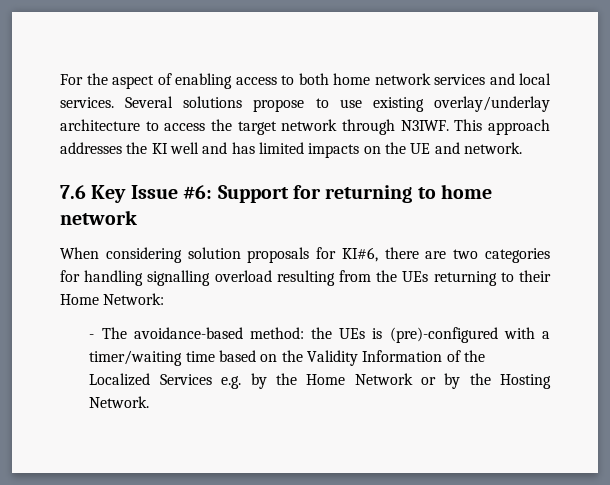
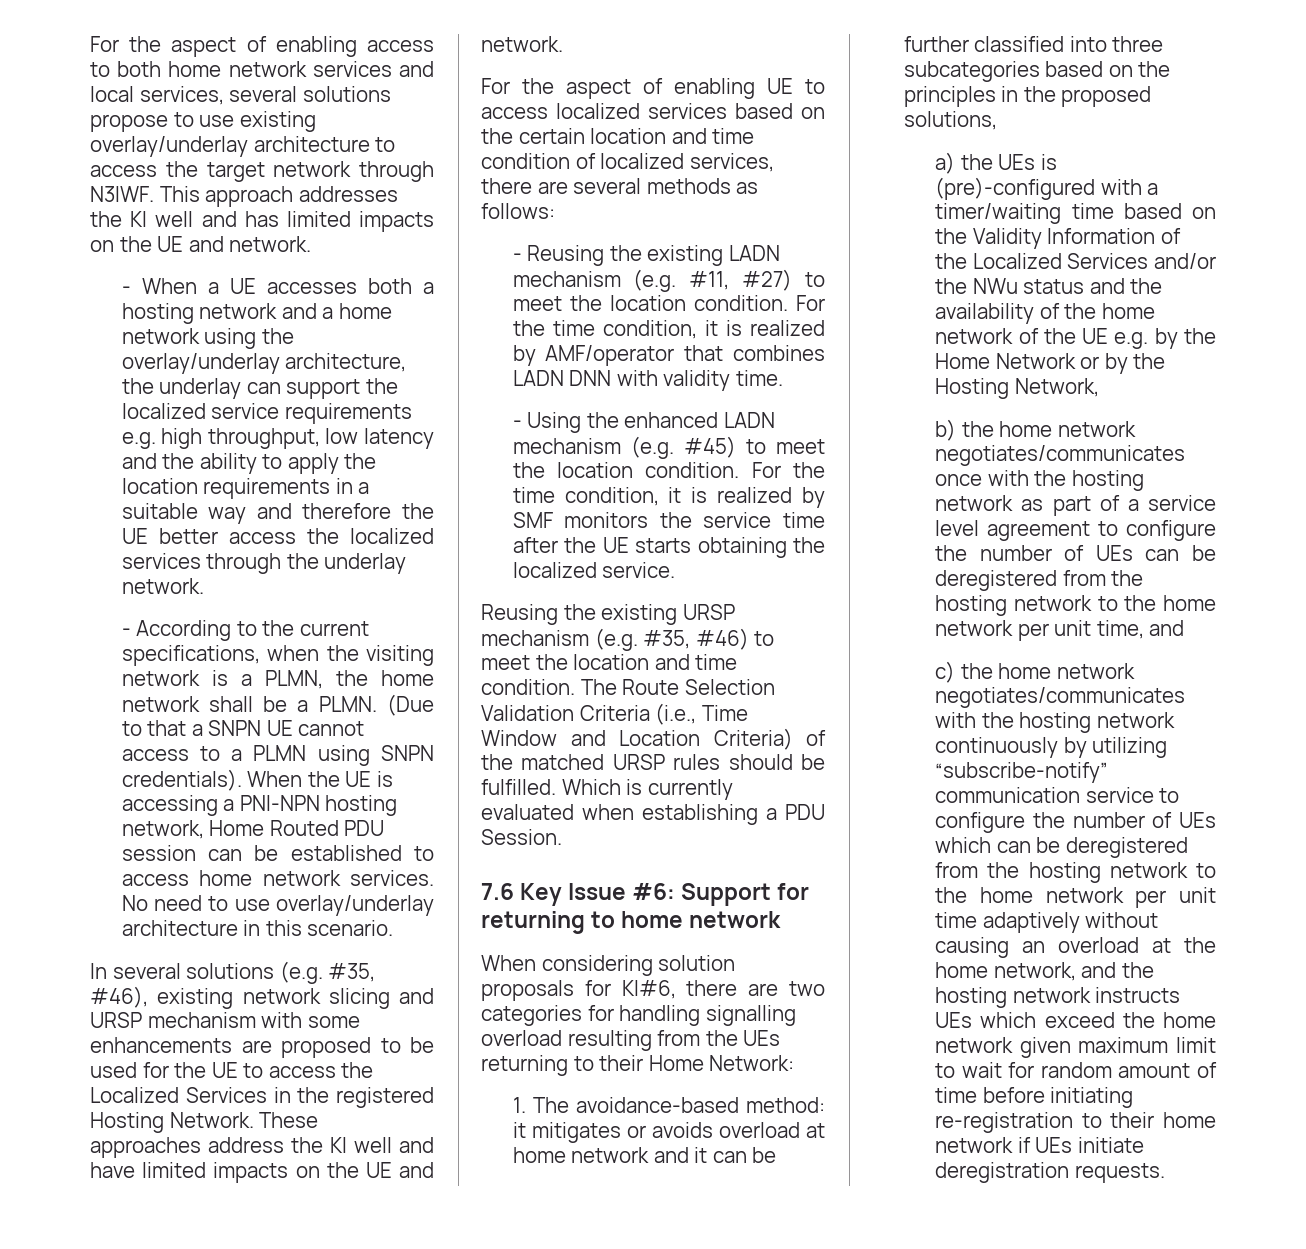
- For the aspect of enabling access to both home network services and local services. Several solutions propose to use existing overlay/underlay architecture to access the target network through N3IWF.
+ For the aspect of enabling access to both home network services and local services, several solutions propose to use existing overlay/underlay architecture to access the target network through N3IWF.
+ - When a UE accesses both a hosting network and a home network using the overlay/underlay architecture, the underlay can support the localized service requirements e.g. high throughput, low latency and the ability to apply the location requirements in a suitable way and therefore the UE better access the localized services through the underlay network.
+ - According to the current specifications, when the visiting network is a PLMN, the home network shall be a PLMN. (Due to that a SNPN UE cannot access to a PLMN using SNPN credentials). When the UE is accessing a PNI-NPN hosting network, Home Routed PDU session can be established to access home network services. No need to use overlay/underlay architecture in this scenario.
+ In several solutions (e.g. #35, #46), existing network slicing and URSP mechanism with some enhancements are proposed to be used for the UE to access the Localized Services in the registered Hosting Network. These approaches address the KI well and have limited impacts on the UE and network.
+ For the aspect of enabling UE to access localized services based on the certain location and time condition of localized services, there are several methods as follows:
+ - Reusing the existing LADN mechanism (e.g. #11, #27) to meet the location condition. For the time condition, it is realized by AMF/operator that combines LADN DNN with validity time.
+ - Using the enhanced LADN mechanism (e.g. #45) to meet the location condition. For the time condition, it is realized by SMF monitors the service time after the UE starts obtaining the localized service.
+ Reusing the existing URSP mechanism (e.g. #35, #46) to meet the location and time condition. The Route Selection Validation Criteria (i.e., Time Window and Location Criteria) of the matched URSP rules should be fulfilled. Which is currently evaluated when establishing a PDU Session.
- - The avoidance-based method: the UEs is (pre)-configured with a timer/waiting time based on the Validity Information of the Localized Services e.g. by the Home Network or by the Hosting Network.
+ 1. The avoidance-based method: it mitigates or avoids overload at home network and it can be further classified into three subcategories based on the principles in the proposed solutions,
+ a) the UEs is (pre)-configured with a timer/waiting time based on the Validity Information of the Localized Services and/or the NWu status and the availability of the home network of the UE e.g. by the Home Network or by the Hosting Network,
+ b) the home network negotiates/communicates once with the hosting network as part of a service level agreement to configure the number of UEs can be deregistered from the hosting network to the home network per unit time, and
+ c) the home network negotiates/communicates with the hosting network continuously by utilizing “subscribe-notify” communication service to configure the number of UEs which can be deregistered from the hosting network to the home network per unit time adaptively without causing an overload at the home network, and the hosting network instructs UEs which exceed the home network given maximum limit to wait for random amount of time before initiating re-registration to their home network if UEs initiate deregistration requests.

